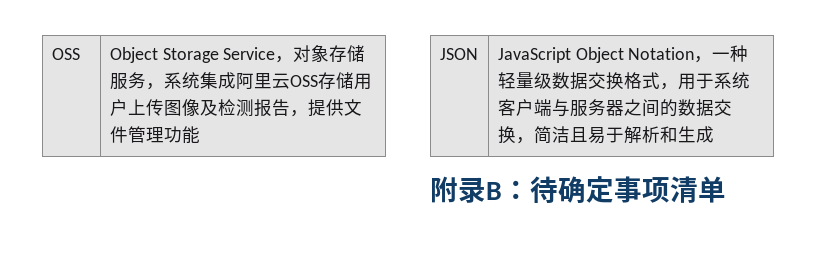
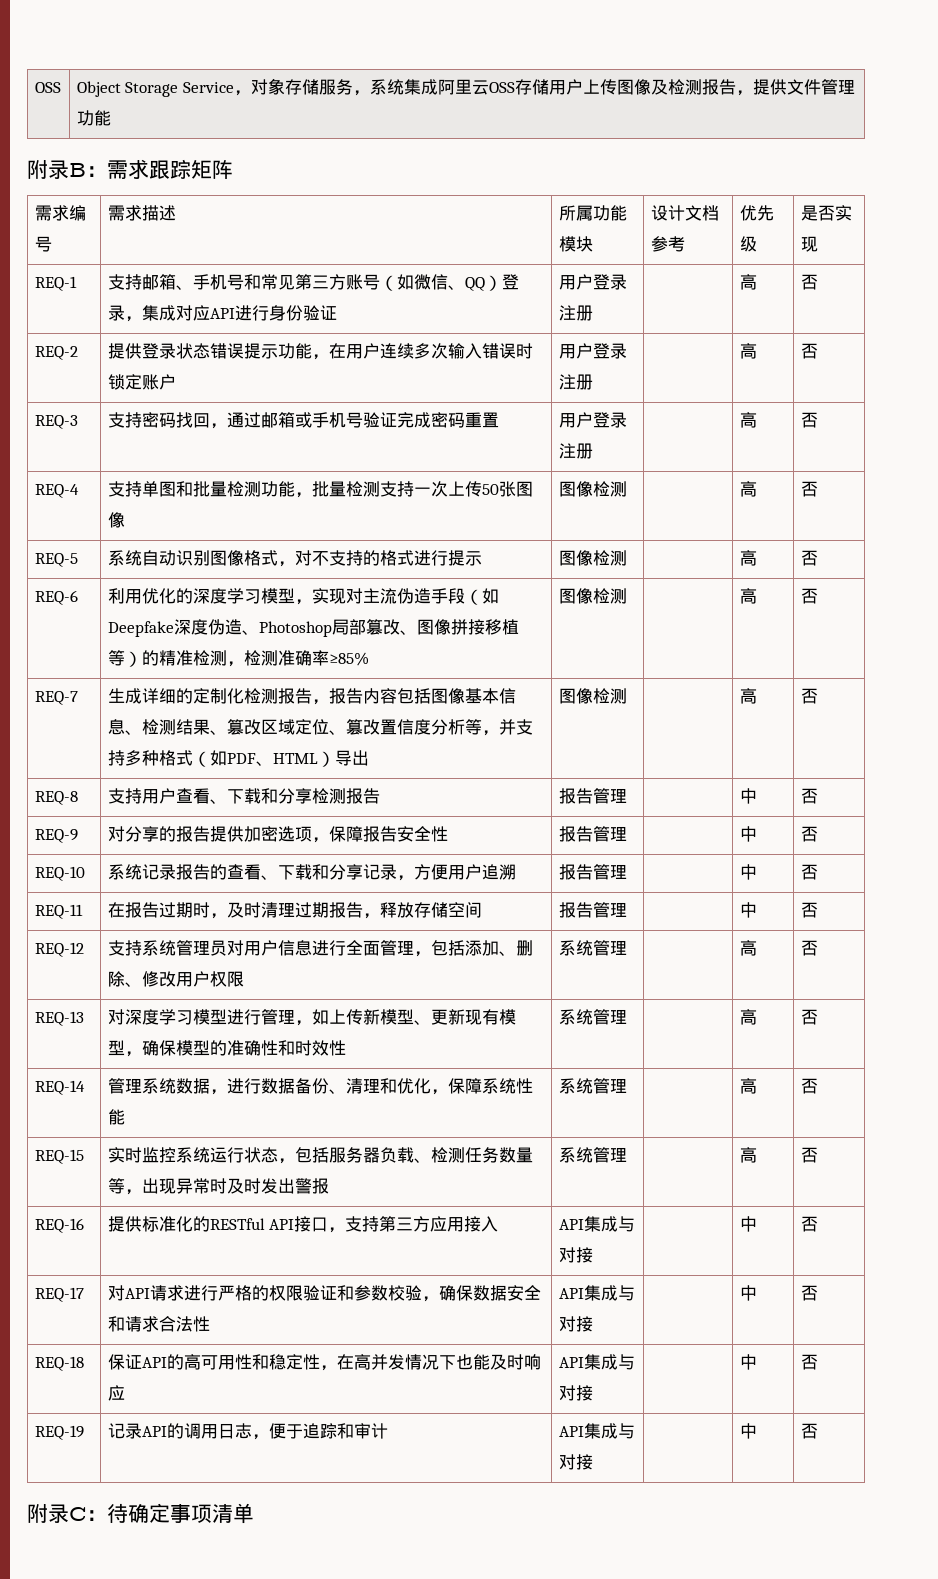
- JSON | JavaScript Object Notation，一种轻量级数据交换格式，用于系统客户端与服务器之间的数据交换，简洁且易于解析和生成
- 附录B：待确定事项清单
+ 附录B：需求跟踪矩阵
+ 需求编号 | 需求描述 | 所属功能模块 | 设计文档参考 | 优先级 | 是否实现
+ REQ-1 | 支持邮箱、手机号和常见第三方账号（如微信、QQ）登录，集成对应API进行身份验证 | 用户登录注册 | | 高 | 否
+ REQ-2 | 提供登录状态错误提示功能，在用户连续多次输入错误时锁定账户 | 用户登录注册 | | 高 | 否
+ REQ-3 | 支持密码找回，通过邮箱或手机号验证完成密码重置 | 用户登录注册 | | 高 | 否
+ REQ-4 | 支持单图和批量检测功能，批量检测支持一次上传50张图像 | 图像检测 | | 高 | 否
+ REQ-5 | 系统自动识别图像格式，对不支持的格式进行提示 | 图像检测 | | 高 | 否
+ REQ-6 | 利用优化的深度学习模型，实现对主流伪造手段（如Deepfake深度伪造、Photoshop局部篡改、图像拼接移植等）的精准检测，检测准确率≥85% | 图像检测 | | 高 | 否
+ REQ-7 | 生成详细的定制化检测报告，报告内容包括图像基本信息、检测结果、篡改区域定位、篡改置信度分析等，并支持多种格式（如PDF、HTML）导出 | 图像检测 | | 高 | 否
+ REQ-8 | 支持用户查看、下载和分享检测报告 | 报告管理 | | 中 | 否
+ REQ-9 | 对分享的报告提供加密选项，保障报告安全性 | 报告管理 | | 中 | 否
+ REQ-10 | 系统记录报告的查看、下载和分享记录，方便用户追溯 | 报告管理 | | 中 | 否
+ REQ-11 | 在报告过期时，及时清理过期报告，释放存储空间 | 报告管理 | | 中 | 否
+ REQ-12 | 支持系统管理员对用户信息进行全面管理，包括添加、删除、修改用户权限 | 系统管理 | | 高 | 否
+ REQ-13 | 对深度学习模型进行管理，如上传新模型、更新现有模型，确保模型的准确性和时效性 | 系统管理 | | 高 | 否
+ REQ-14 | 管理系统数据，进行数据备份、清理和优化，保障系统性能 | 系统管理 | | 高 | 否
+ REQ-15 | 实时监控系统运行状态，包括服务器负载、检测任务数量等，出现异常时及时发出警报 | 系统管理 | | 高 | 否
+ REQ-16 | 提供标准化的RESTful API接口，支持第三方应用接入 | API集成与对接 | | 中 | 否
+ REQ-17 | 对API请求进行严格的权限验证和参数校验，确保数据安全和请求合法性 | API集成与对接 | | 中 | 否
+ REQ-18 | 保证API的高可用性和稳定性，在高并发情况下也能及时响应 | API集成与对接 | | 中 | 否
+ REQ-19 | 记录API的调用日志，便于追踪和审计 | API集成与对接 | | 中 | 否
+ 附录C：待确定事项清单

